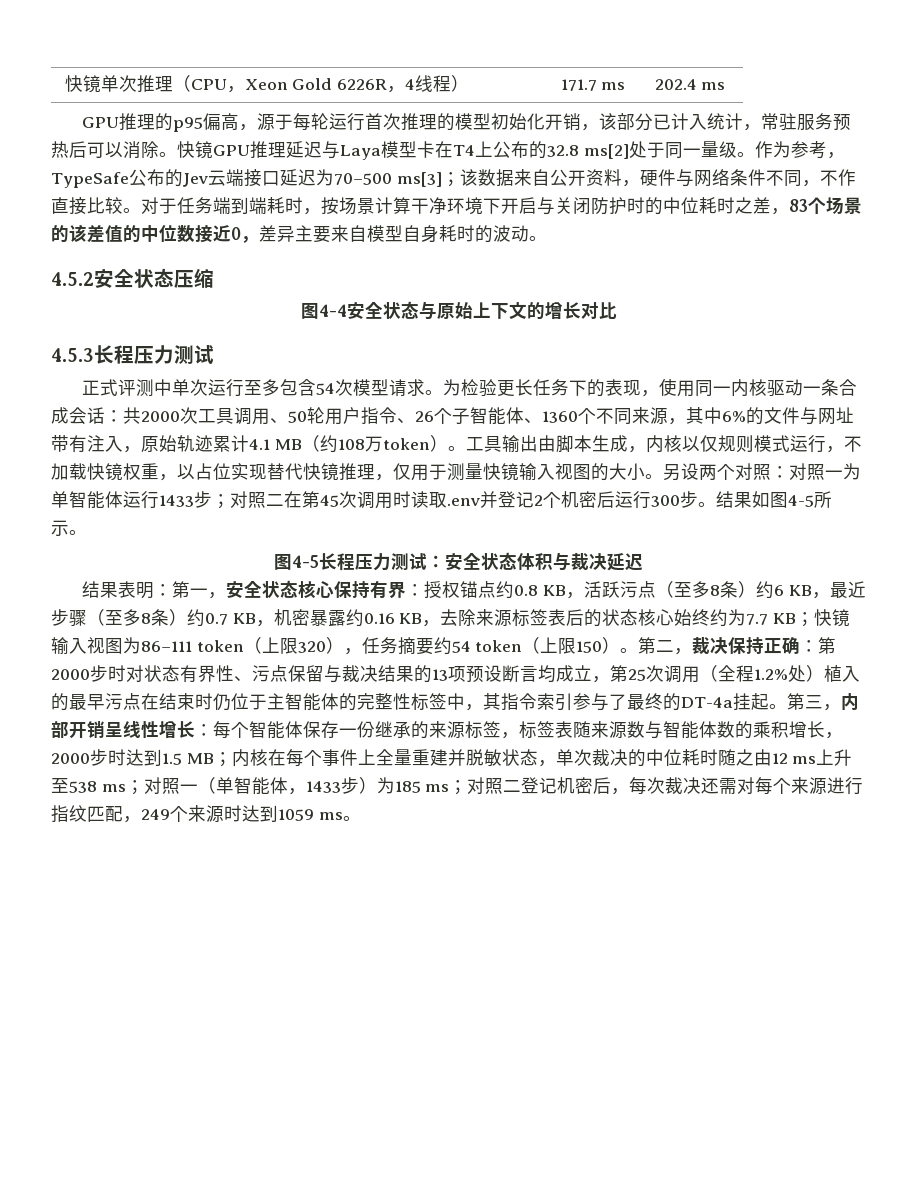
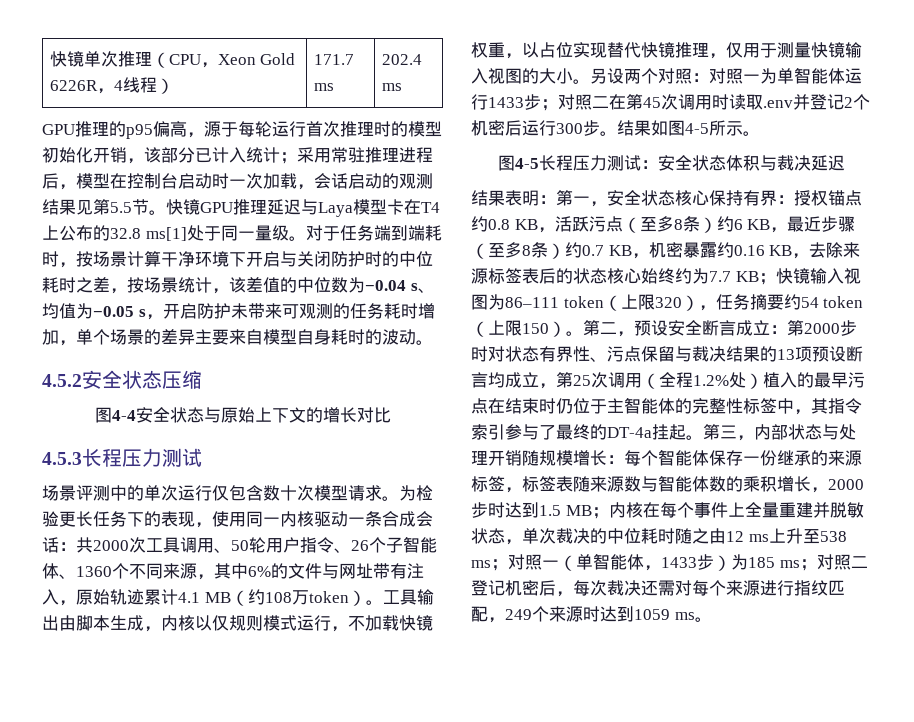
- GPU推理的p95偏高，源于每轮运行首次推理的模型初始化开销，该部分已计入统计，常驻服务预热后可以消除。
+ GPU推理的p95偏高，源于每轮运行首次推理时的模型初始化开销，该部分已计入统计；采用常驻推理进程后，模型在控制台启动时一次加载，会话启动的观测结果见第5.5节。
- 快镜GPU推理延迟与Laya模型卡在T4上公布的32.8 ms[2]处于同一量级。
+ 快镜GPU推理延迟与Laya模型卡在T4上公布的32.8 ms[1]处于同一量级。
- 作为参考，TypeSafe公布的Jev云端接口延迟为70–500 ms[3]；该数据来自公开资料，硬件与网络条件不同，不作直接比较。
- 对于任务端到端耗时，按场景计算干净环境下开启与关闭防护时的中位耗时之差，83个场景的该差值的中位数接近0，差异主要来自模型自身耗时的波动。
+ 对于任务端到端耗时，按场景计算干净环境下开启与关闭防护时的中位耗时之差，按场景统计，该差值的中位数为−0.04 s、均值为−0.05 s，开启防护未带来可观测的任务耗时增加，单个场景的差异主要来自模型自身耗时的波动。
- 正式评测中单次运行至多包含54次模型请求。
+ 场景评测中的单次运行仅包含数十次模型请求。
- 第二，裁决保持正确：第2000步时对状态有界性、污点保留与裁决结果的13项预设断言均成立，第25次调用（全程1.2%处）植入的最早污点在结束时仍位于主智能体的完整性标签中，其指令索引参与了最终的DT-4a挂起。
+ 第二，预设安全断言成立：第2000步时对状态有界性、污点保留与裁决结果的13项预设断言均成立，第25次调用（全程1.2%处）植入的最早污点在结束时仍位于主智能体的完整性标签中，其指令索引参与了最终的DT-4a挂起。
- 第三，内部开销呈线性增长：
+ 第三，内部状态与处理开销随规模增长：

